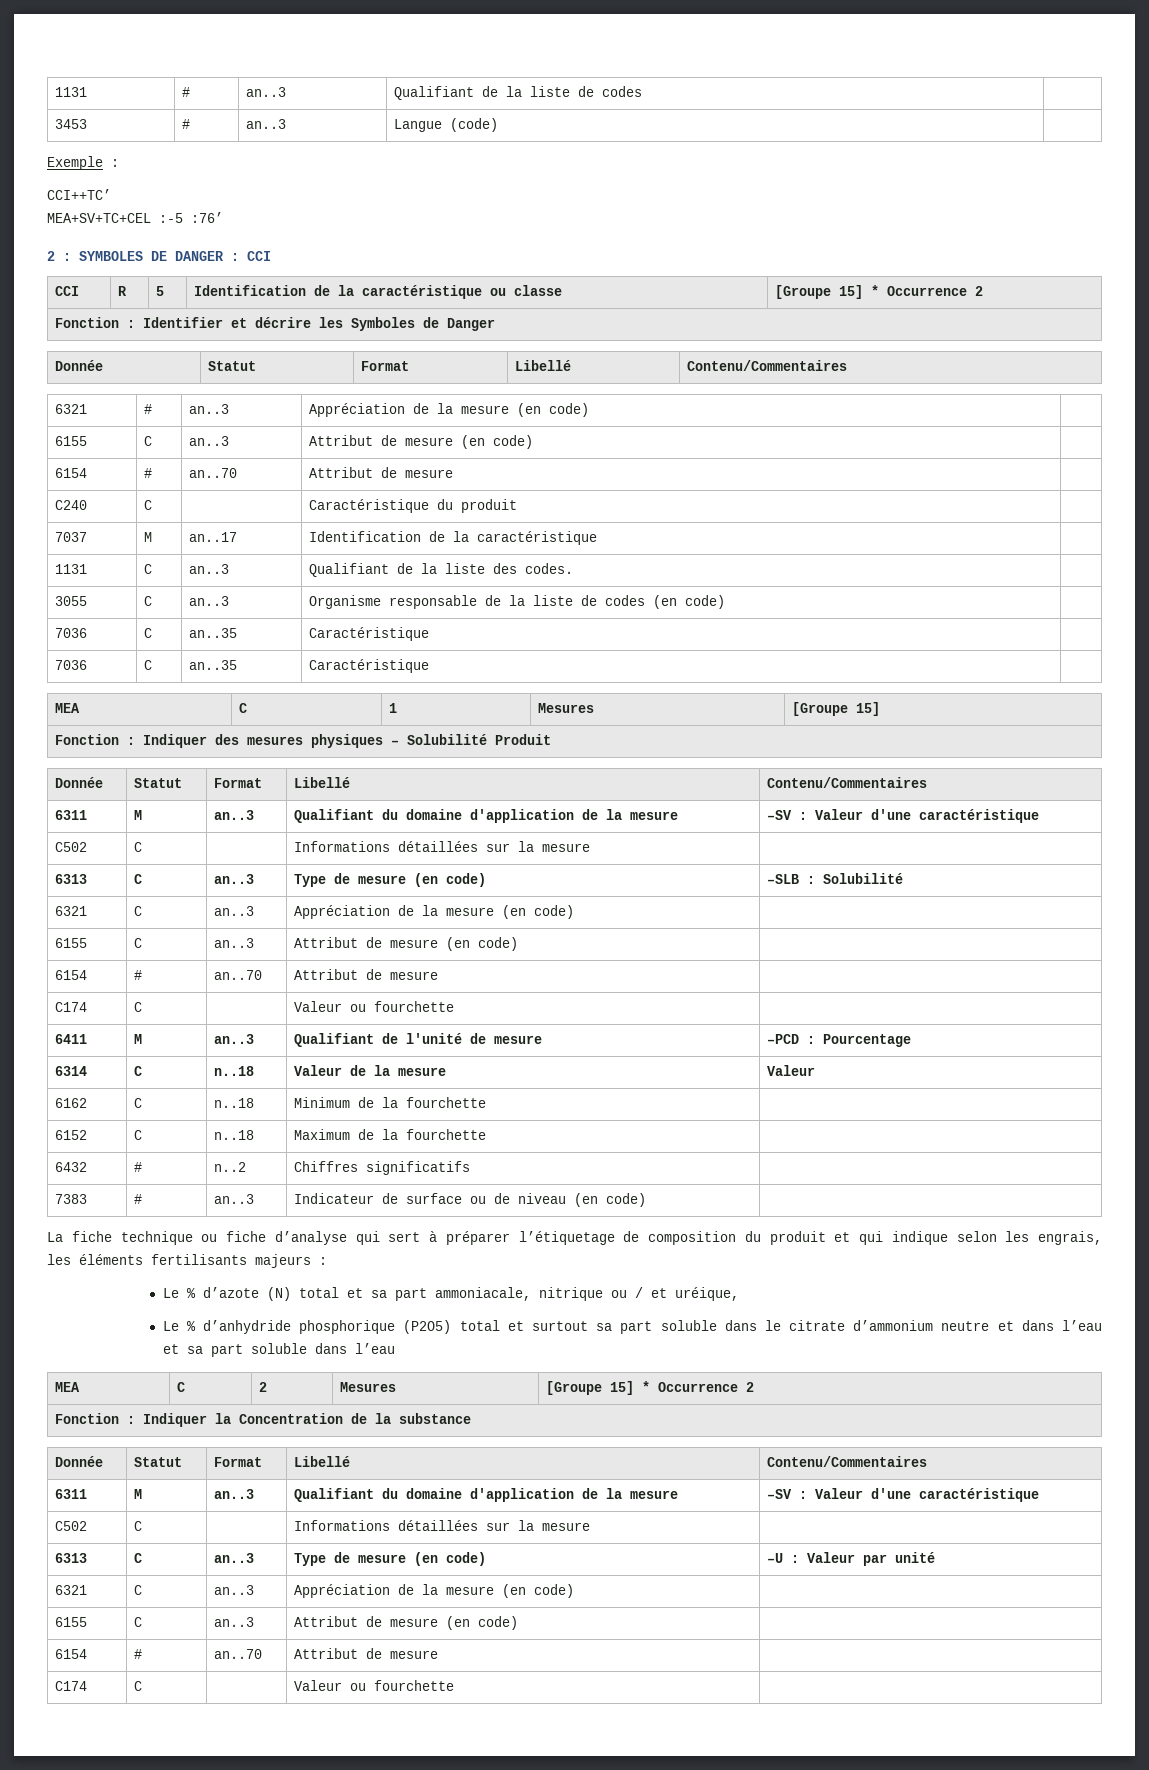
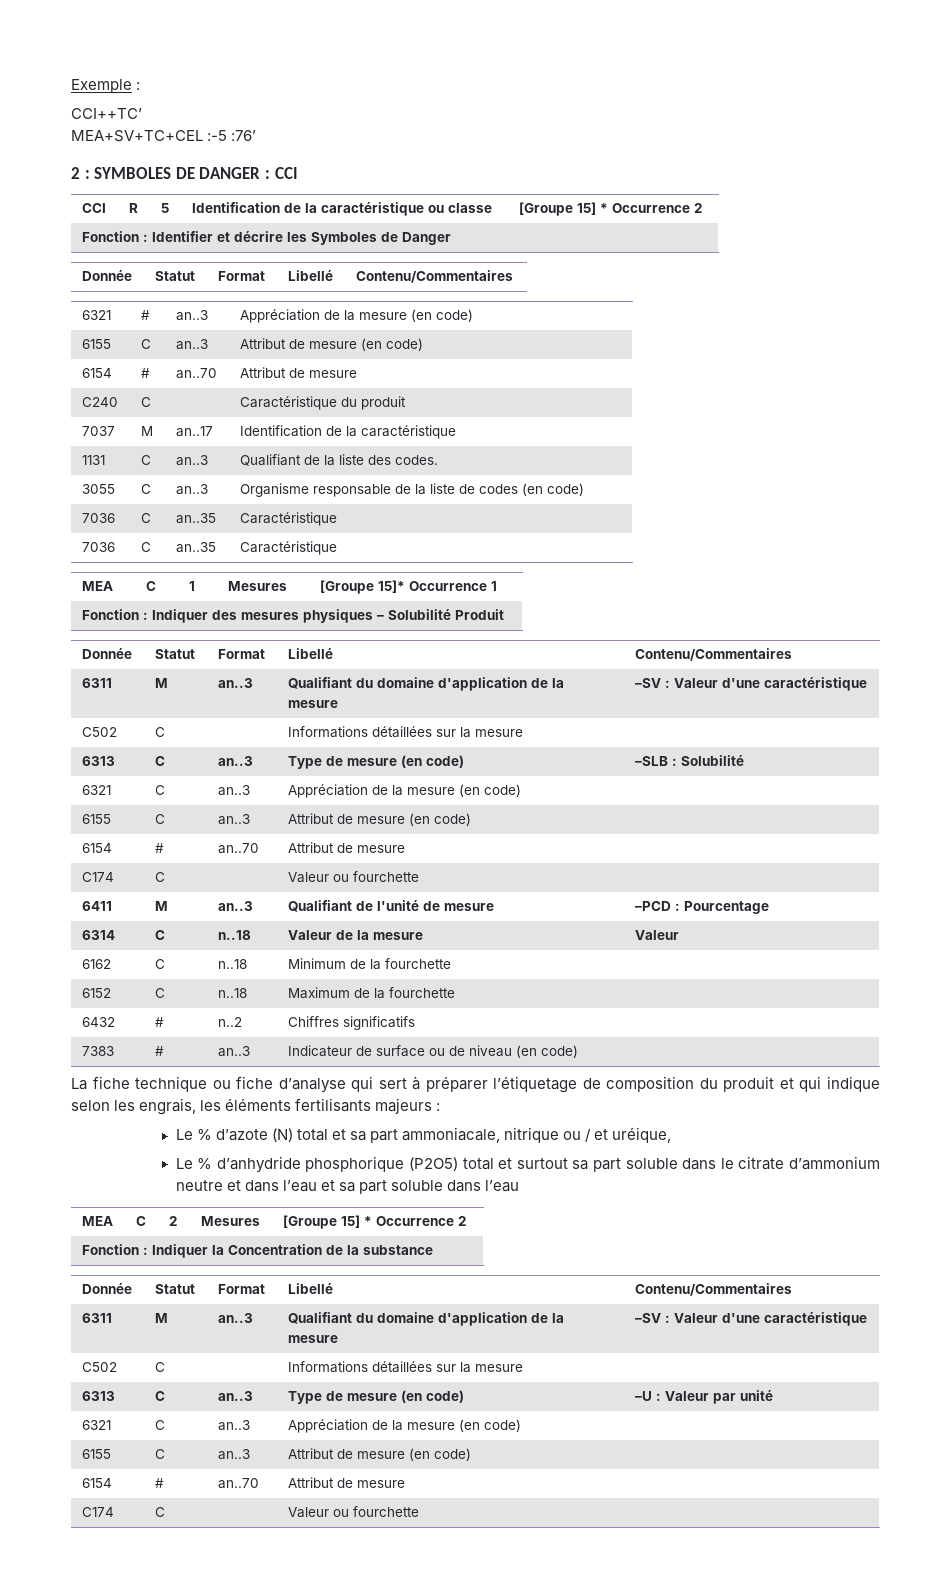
- 1131 | # | an..3 | Qualifiant de la liste de codes |
- 3453 | # | an..3 | Langue (code) |
- MEA | C | 1 | Mesures | [Groupe 15]
+ MEA | C | 1 | Mesures | [Groupe 15]* Occurrence 1

